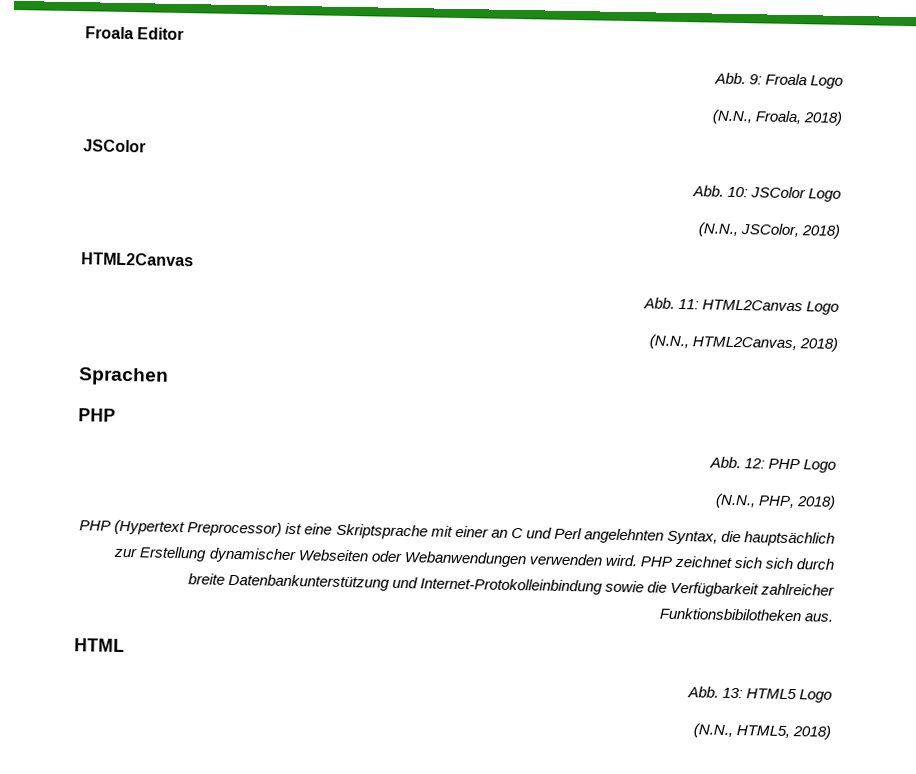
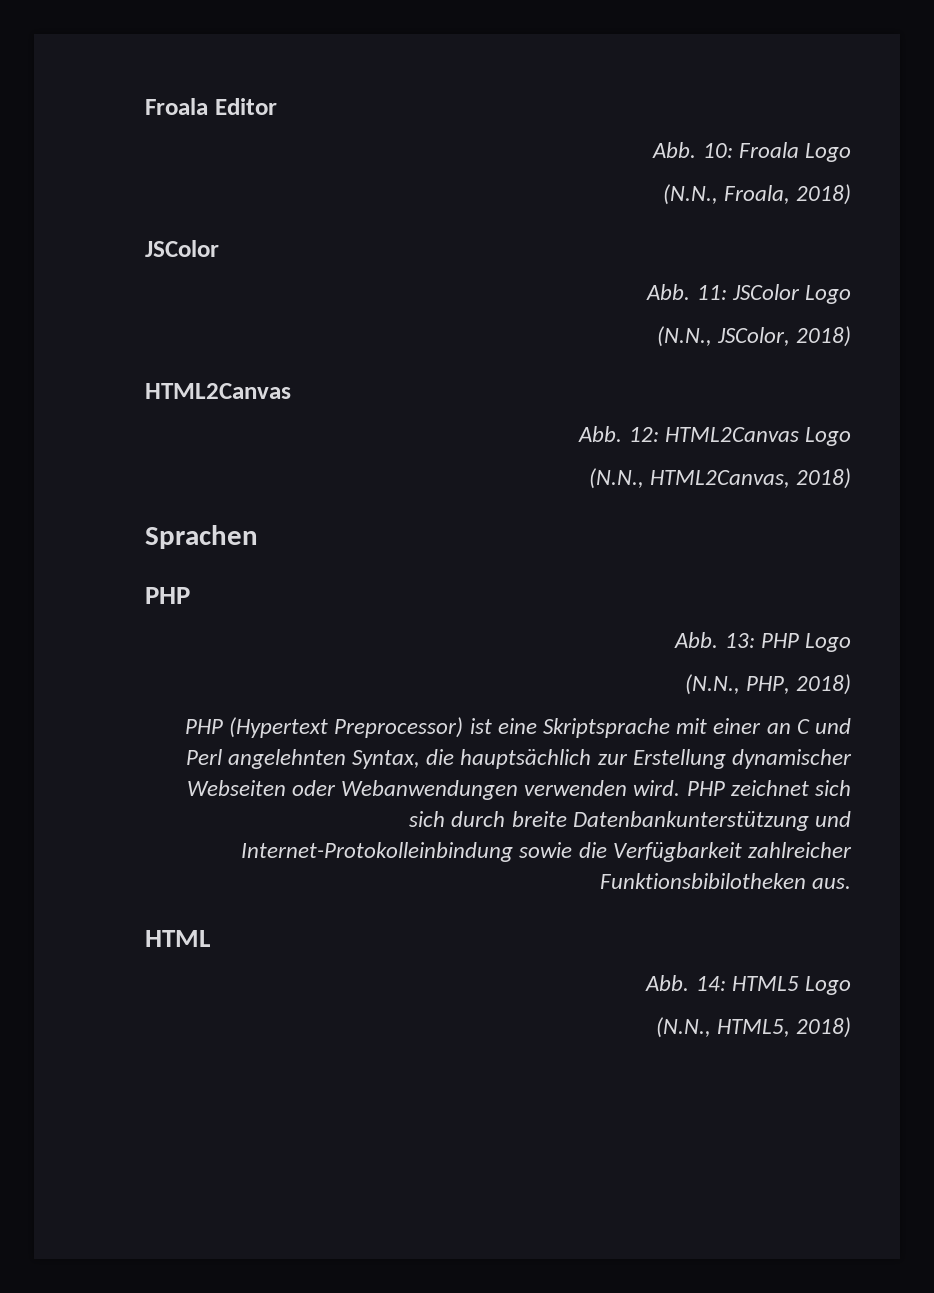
- Abb. 9: Froala Logo
+ Abb. 10: Froala Logo
- Abb. 10: JSColor Logo
+ Abb. 11: JSColor Logo
- Abb. 11: HTML2Canvas Logo
+ Abb. 12: HTML2Canvas Logo
- Abb. 12: PHP Logo
+ Abb. 13: PHP Logo
- Abb. 13: HTML5 Logo
+ Abb. 14: HTML5 Logo

